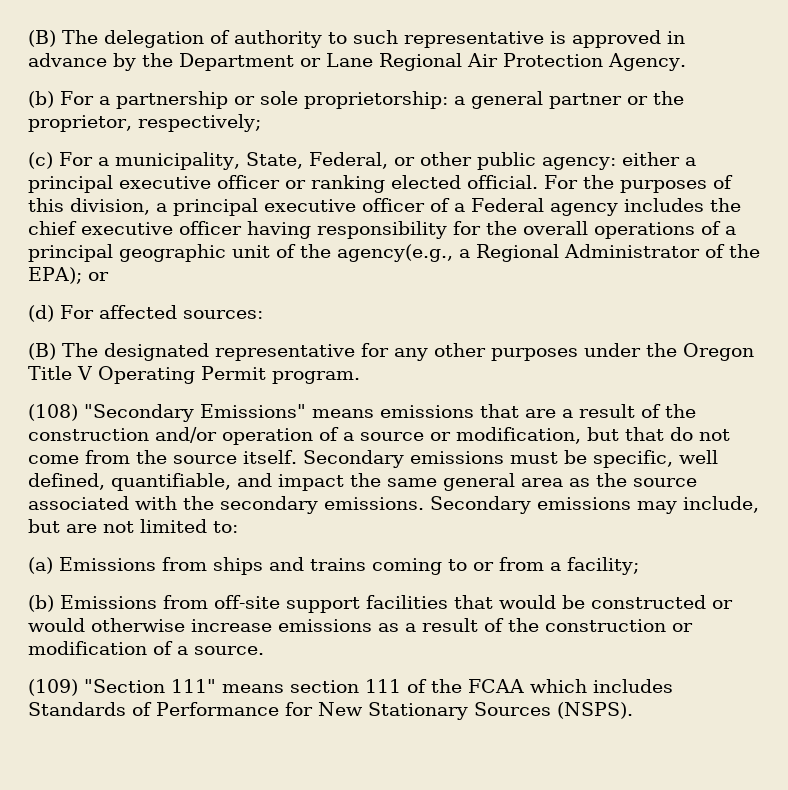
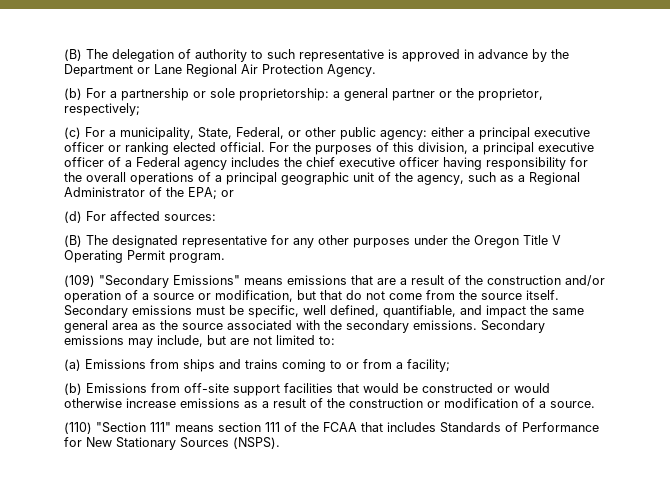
- For the purposes of this division, a principal executive officer of a Federal agency includes the chief executive officer having responsibility for the overall operations of a principal geographic unit of the agency(e.g., a Regional Administrator of the EPA); or
+ For the purposes of this division, a principal executive officer of a Federal agency includes the chief executive officer having responsibility for the overall operations of a principal geographic unit of the agency, such as a Regional Administrator of the EPA; or
- (108) "Secondary Emissions" means emissions that are a result of the construction and/or operation of a source or modification, but that do not come from the source itself.
+ (109) "Secondary Emissions" means emissions that are a result of the construction and/or operation of a source or modification, but that do not come from the source itself.
- (109) "Section 111" means section 111 of the FCAA which includes Standards of Performance for New Stationary Sources (NSPS).
+ (110) "Section 111" means section 111 of the FCAA that includes Standards of Performance for New Stationary Sources (NSPS).

